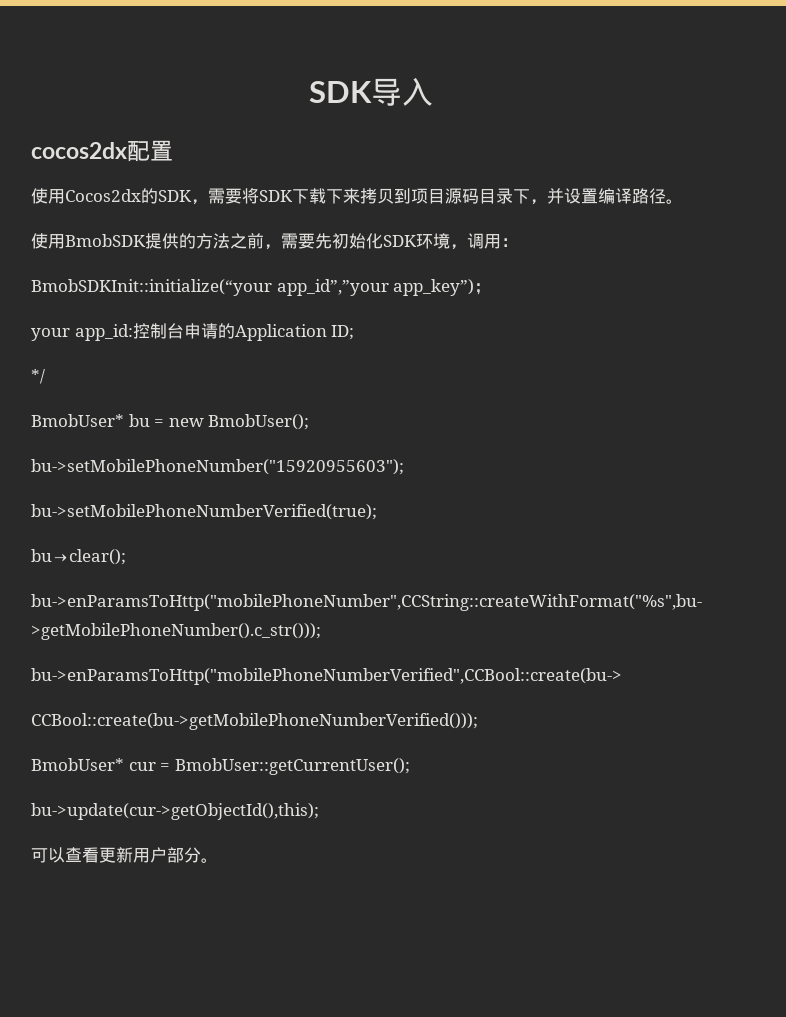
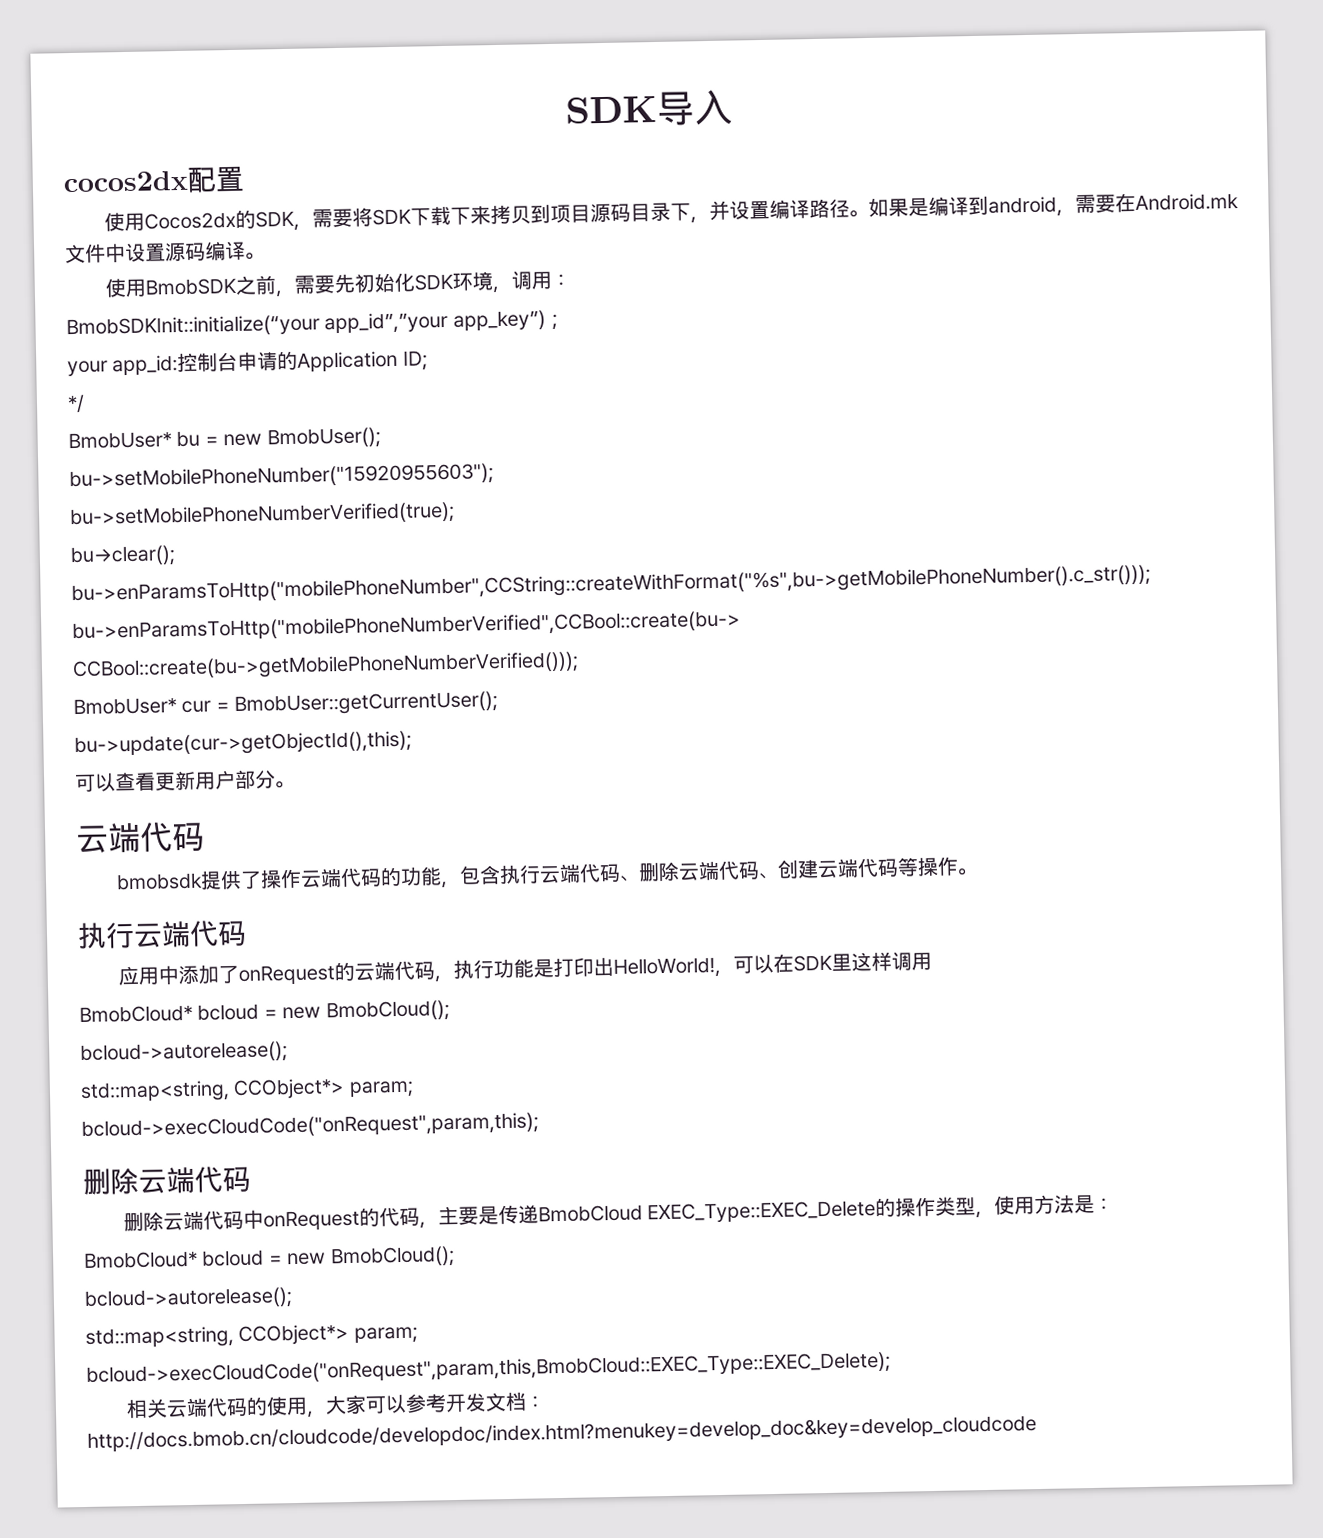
+ 如果是编译到android，需要在Android.mk文件中设置源码编译。
- 使用BmobSDK提供的方法之前，需要先初始化SDK环境，调用：
+ 使用BmobSDK之前，需要先初始化SDK环境，调用：
  可以查看更新用户部分。
+ 云端代码
+ bmobsdk提供了操作云端代码的功能，包含执行云端代码、删除云端代码、创建云端代码等操作。
+ 执行云端代码
+ 应用中添加了onRequest的云端代码，执行功能是打印出HelloWorld!，可以在SDK里这样调用
+ BmobCloud* bcloud = new BmobCloud();
+ bcloud->autorelease();
+ std::map<string, CCObject*> param;
+ bcloud->execCloudCode("onRequest",param,this);
+ 删除云端代码
+ 删除云端代码中onRequest的代码，主要是传递BmobCloud EXEC_Type::EXEC_Delete的操作类型，使用方法是：
+ BmobCloud* bcloud = new BmobCloud();
+ bcloud->autorelease();
+ std::map<string, CCObject*> param;
+ bcloud->execCloudCode("onRequest",param,this,BmobCloud::EXEC_Type::EXEC_Delete);
+ 相关云端代码的使用，大家可以参考开发文档：http://docs.bmob.cn/cloudcode/developdoc/index.html?menukey=develop_doc&key=develop_cloudcode

